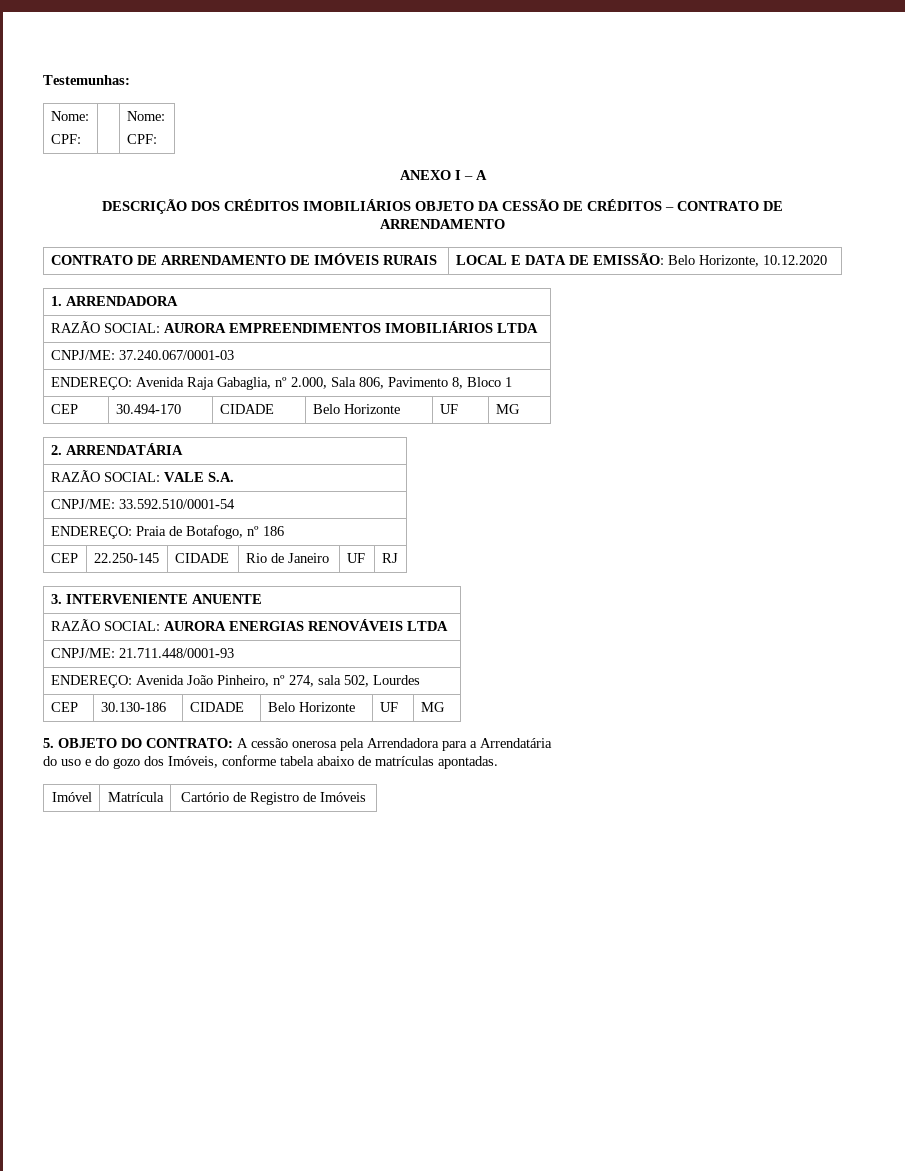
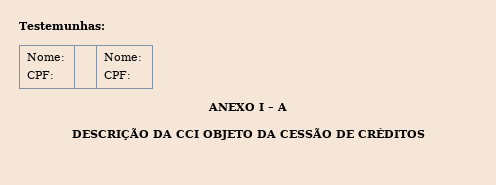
- DESCRIÇÃO DOS CRÉDITOS IMOBILIÁRIOS OBJETO DA CESSÃO DE CRÉDITOS – CONTRATO DE ARRENDAMENTO
- CONTRATO DE ARRENDAMENTO DE IMÓVEIS RURAIS | LOCAL E DATA DE EMISSÃO: Belo Horizonte, 10.12.2020
- 1. ARRENDADORA
- RAZÃO SOCIAL: AURORA EMPREENDIMENTOS IMOBILIÁRIOS LTDA
- CNPJ/ME: 37.240.067/0001-03
- ENDEREÇO: Avenida Raja Gabaglia, nº 2.000, Sala 806, Pavimento 8, Bloco 1
- CEP | 30.494-170 | CIDADE | Belo Horizonte | UF | MG
- 2. ARRENDATÁRIA
- RAZÃO SOCIAL: VALE S.A.
- CNPJ/ME: 33.592.510/0001-54
- ENDEREÇO: Praia de Botafogo, nº 186
- CEP | 22.250-145 | CIDADE | Rio de Janeiro | UF | RJ
- 3. INTERVENIENTE ANUENTE
- RAZÃO SOCIAL: AURORA ENERGIAS RENOVÁVEIS LTDA
- CNPJ/ME: 21.711.448/0001-93
- ENDEREÇO: Avenida João Pinheiro, nº 274, sala 502, Lourdes
- CEP | 30.130-186 | CIDADE | Belo Horizonte | UF | MG
- 5. OBJETO DO CONTRATO: A cessão onerosa pela Arrendadora para a Arrendatária
- do uso e do gozo dos Imóveis, conforme tabela abaixo de matrículas apontadas.
- Imóvel | Matrícula | Cartório de Registro de Imóveis
+ DESCRIÇÃO DA CCI OBJETO DA CESSÃO DE CRÉDITOS

